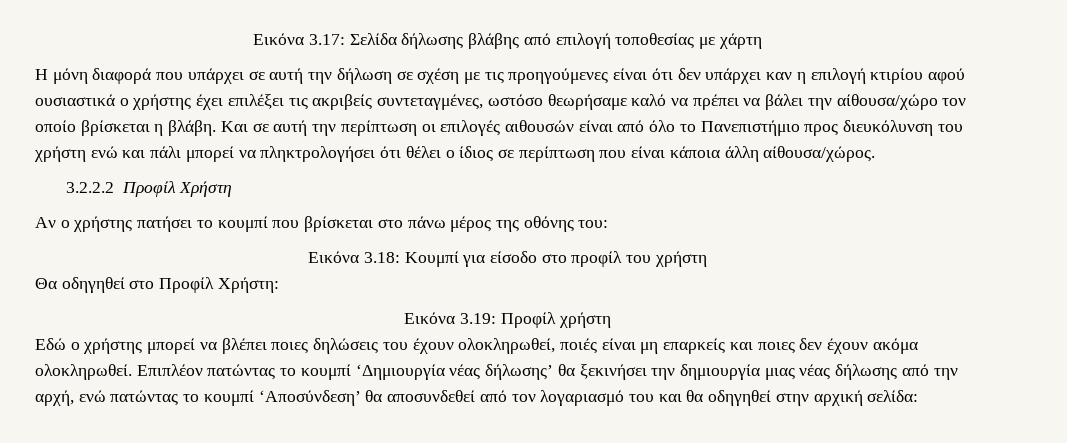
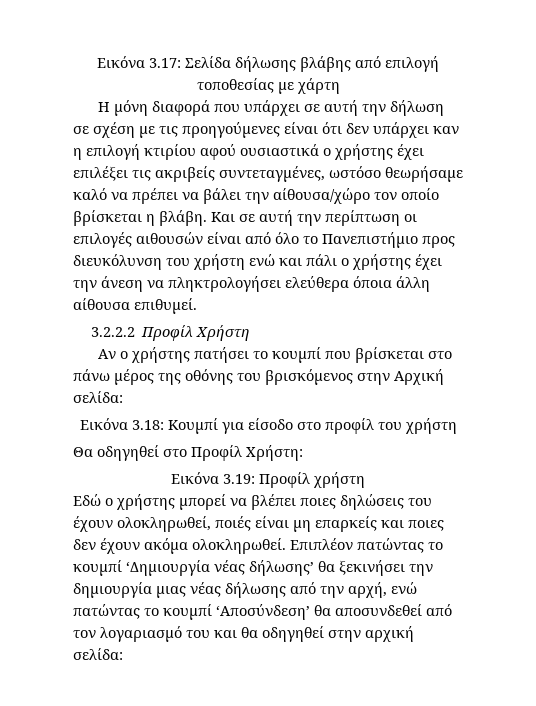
- Και σε αυτή την περίπτωση οι επιλογές αιθουσών είναι από όλο το Πανεπιστήμιο προς διευκόλυνση του χρήστη ενώ και πάλι μπορεί να πληκτρολογήσει ότι θέλει ο ίδιος σε περίπτωση που είναι κάποια άλλη αίθουσα/χώρος.
+ Και σε αυτή την περίπτωση οι επιλογές αιθουσών είναι από όλο το Πανεπιστήμιο προς διευκόλυνση του χρήστη ενώ και πάλι ο χρήστης έχει την άνεση να πληκτρολογήσει ελεύθερα όποια άλλη αίθουσα επιθυμεί.
- Αν ο χρήστης πατήσει το κουμπί που βρίσκεται στο πάνω μέρος της οθόνης του:
+ Αν ο χρήστης πατήσει το κουμπί που βρίσκεται στο πάνω μέρος της οθόνης του βρισκόμενος στην Αρχική σελίδα:

